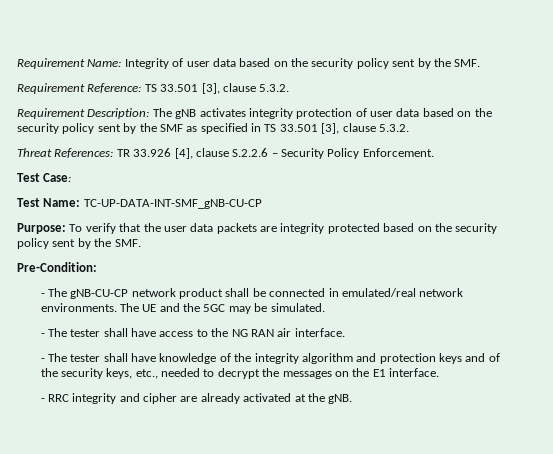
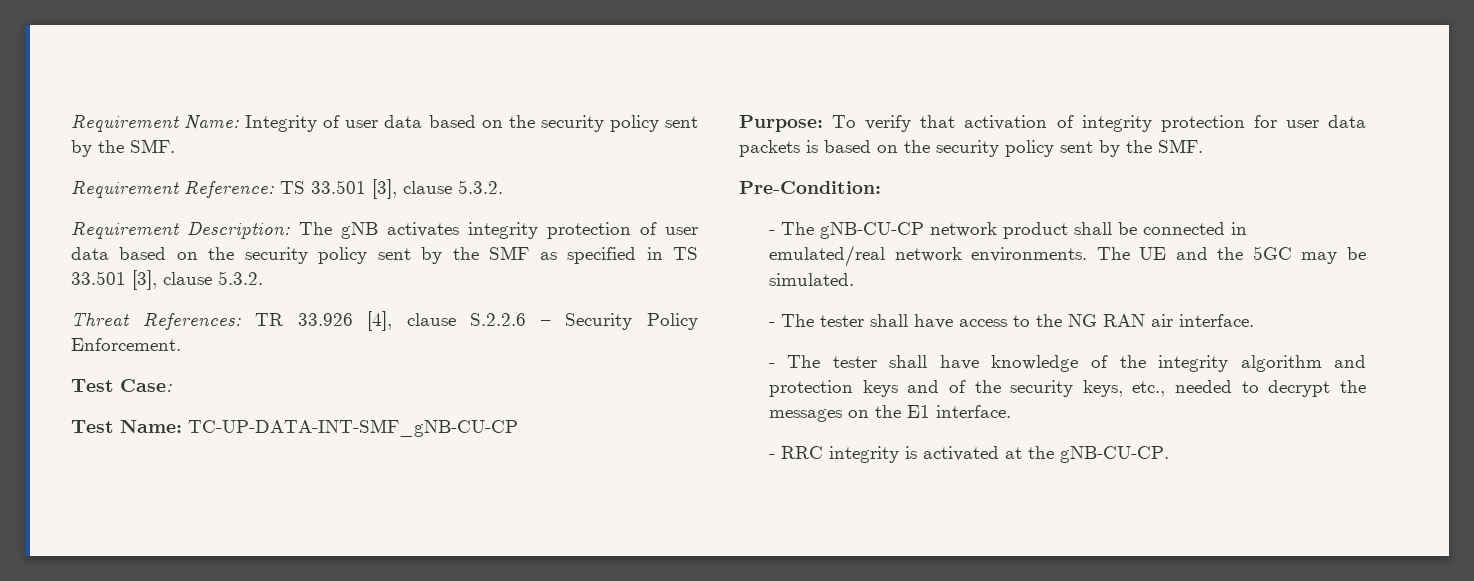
- Purpose: To verify that the user data packets are integrity protected based on the security policy sent by the SMF.
+ Purpose: To verify that activation of integrity protection for user data packets is based on the security policy sent by the SMF.
- - RRC integrity and cipher are already activated at the gNB.
+ - RRC integrity is activated at the gNB-CU-CP.

